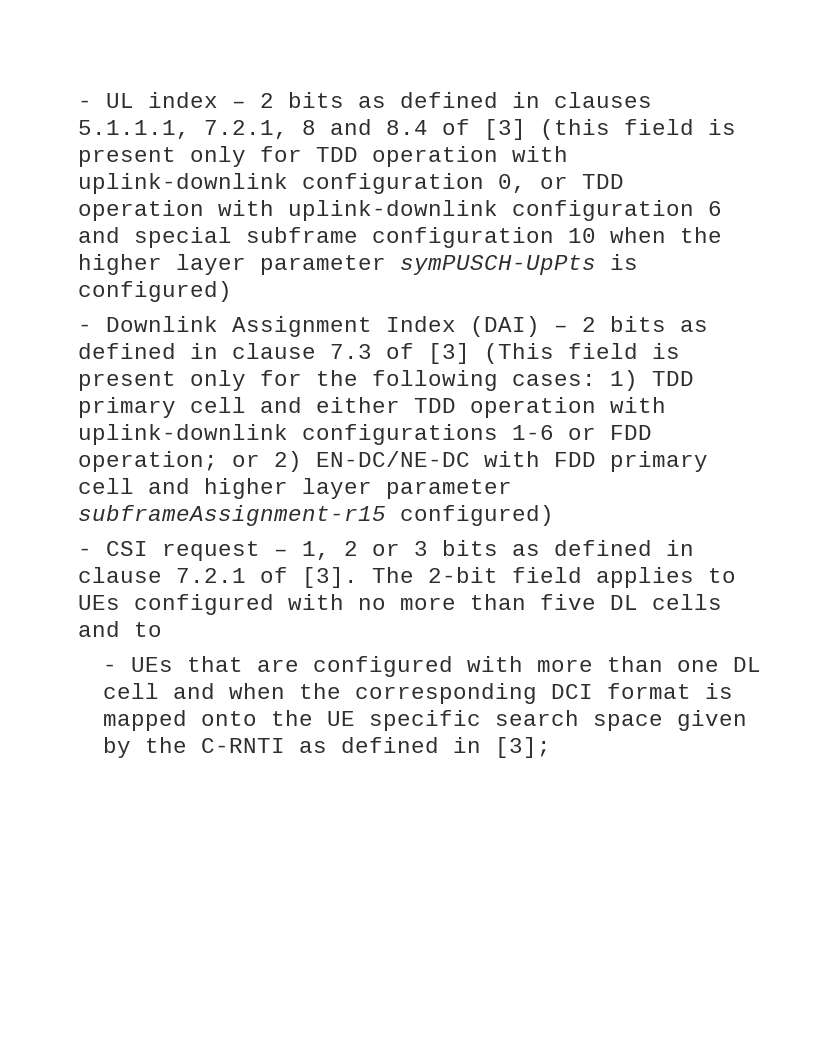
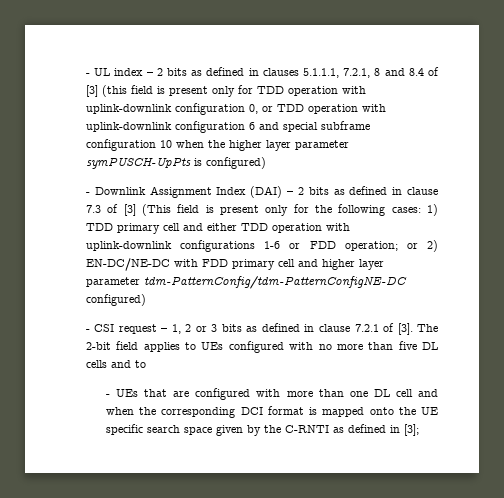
- - Downlink Assignment Index (DAI) – 2 bits as defined in clause 7.3 of [3] (This field is present only for the following cases: 1) TDD primary cell and either TDD operation with uplink-downlink configurations 1-6 or FDD operation; or 2) EN-DC/NE-DC with FDD primary cell and higher layer parameter subframeAssignment-r15 configured)
+ - Downlink Assignment Index (DAI) – 2 bits as defined in clause 7.3 of [3] (This field is present only for the following cases: 1) TDD primary cell and either TDD operation with uplink-downlink configurations 1-6 or FDD operation; or 2) EN-DC/NE-DC with FDD primary cell and higher layer parameter tdm-PatternConfig/tdm-PatternConfigNE-DC configured)

